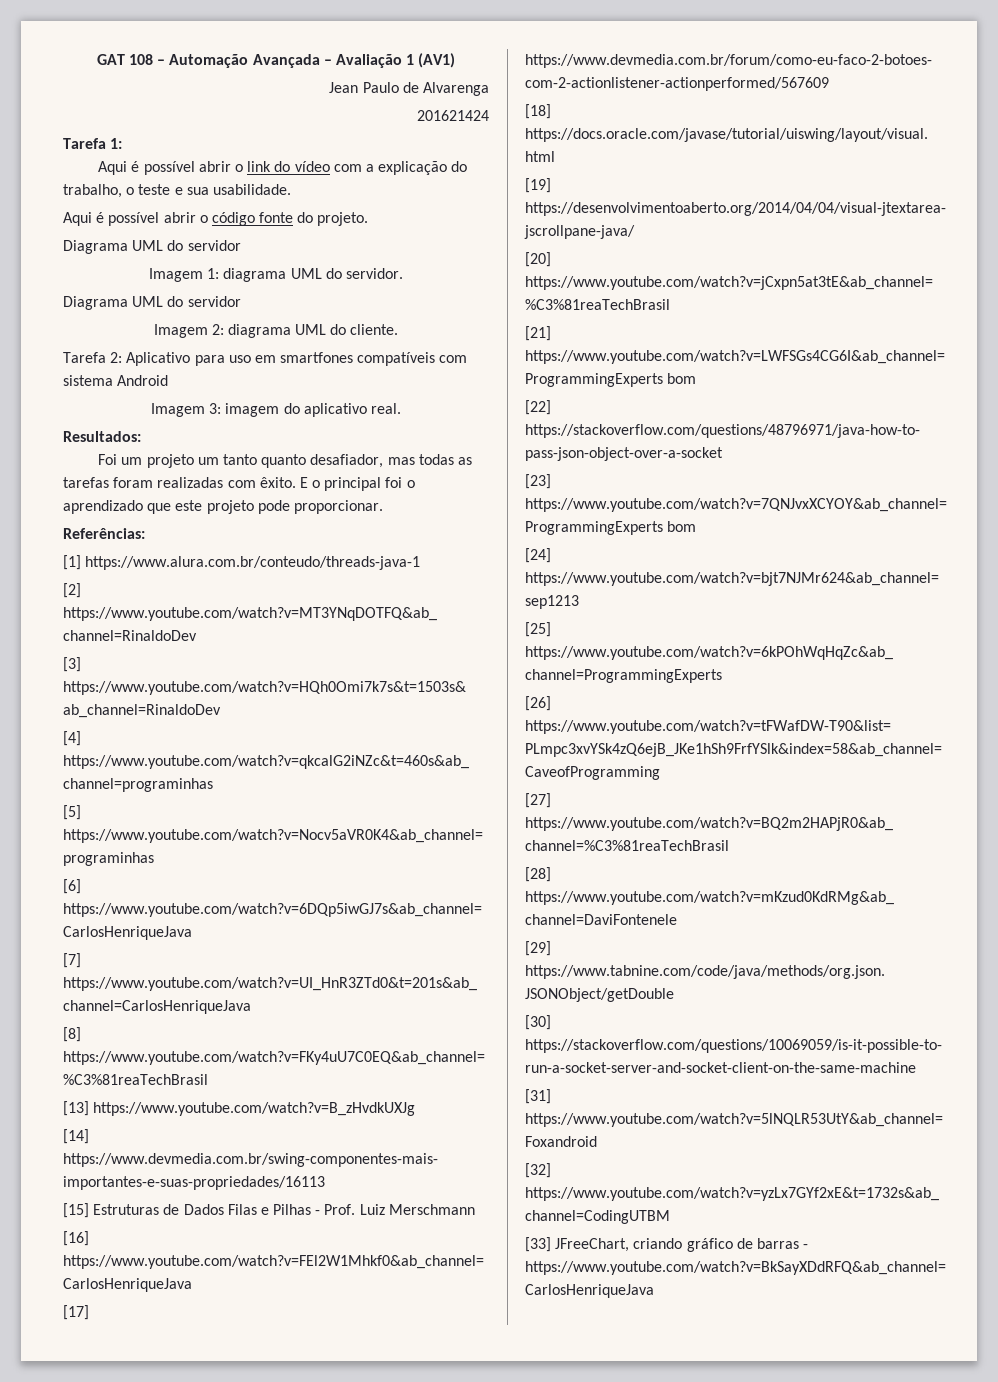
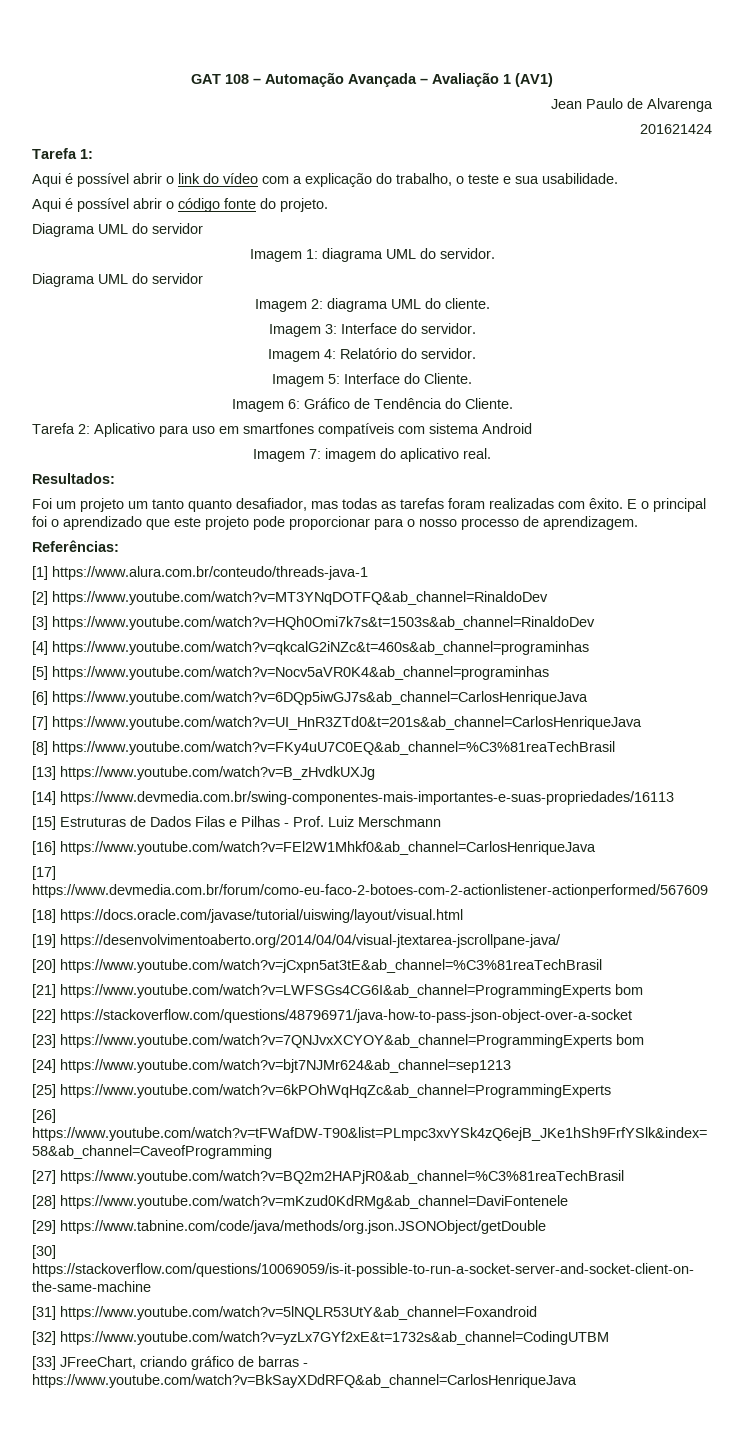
+ Imagem 3: Interface do servidor.
+ Imagem 4: Relatório do servidor.
+ Imagem 5: Interface do Cliente.
+ Imagem 6: Gráfico de Tendência do Cliente.
- Imagem 3: imagem do aplicativo real.
+ Imagem 7: imagem do aplicativo real.
- E o principal foi o aprendizado que este projeto pode proporcionar.
+ E o principal foi o aprendizado que este projeto pode proporcionar para o nosso processo de aprendizagem.

